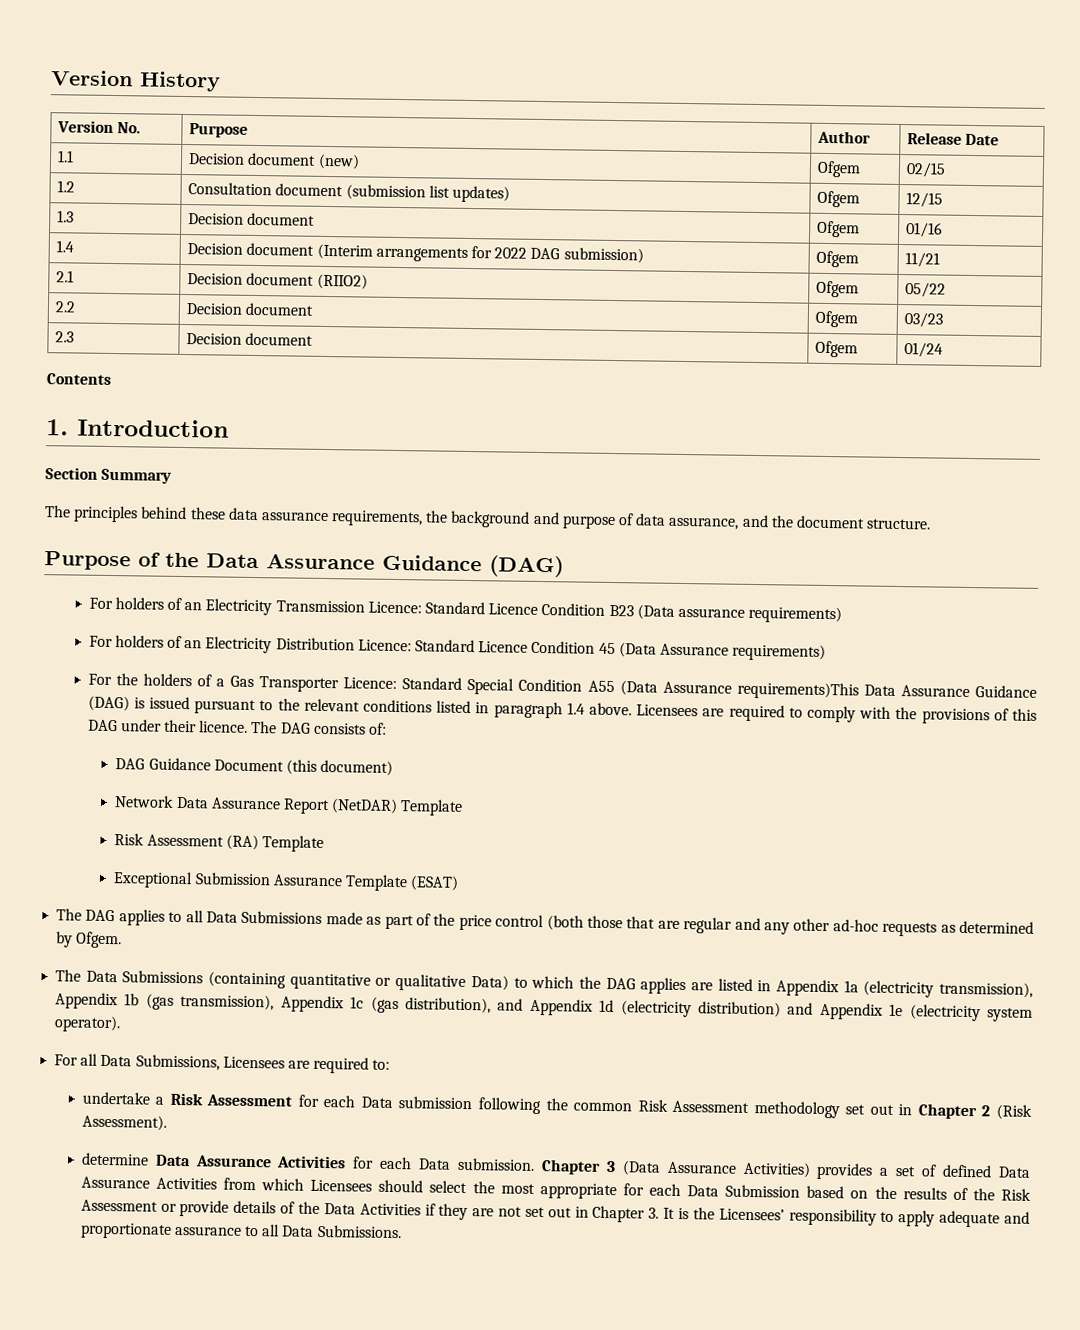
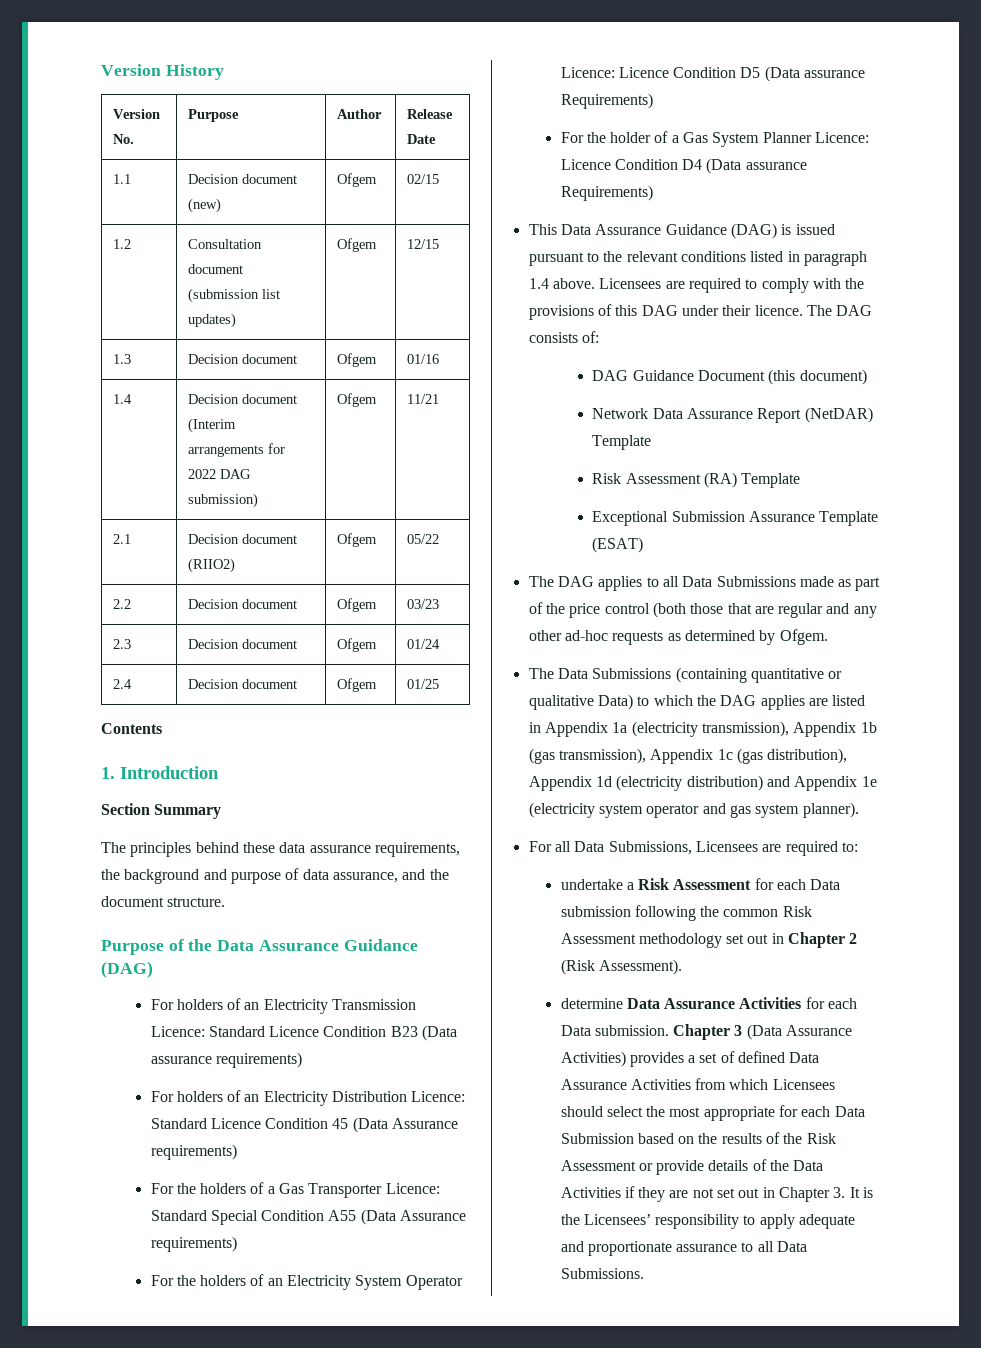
+ 2.4 | Decision document | Ofgem | 01/25
- For the holders of a Gas Transporter Licence: Standard Special Condition A55 (Data Assurance requirements)This Data Assurance Guidance (DAG) is issued pursuant to the relevant conditions listed in paragraph 1.4 above.
+ For the holders of a Gas Transporter Licence: Standard Special Condition A55 (Data Assurance requirements)
+ For the holders of an Electricity System Operator Licence: Licence Condition D5 (Data assurance Requirements)
+ For the holder of a Gas System Planner Licence: Licence Condition D4 (Data assurance Requirements)
+ This Data Assurance Guidance (DAG) is issued pursuant to the relevant conditions listed in paragraph 1.4 above.
- The Data Submissions (containing quantitative or qualitative Data) to which the DAG applies are listed in Appendix 1a (electricity transmission), Appendix 1b (gas transmission), Appendix 1c (gas distribution), and Appendix 1d (electricity distribution) and Appendix 1e (electricity system operator).
+ The Data Submissions (containing quantitative or qualitative Data) to which the DAG applies are listed in Appendix 1a (electricity transmission), Appendix 1b (gas transmission), Appendix 1c (gas distribution), Appendix 1d (electricity distribution) and Appendix 1e (electricity system operator and gas system planner).

